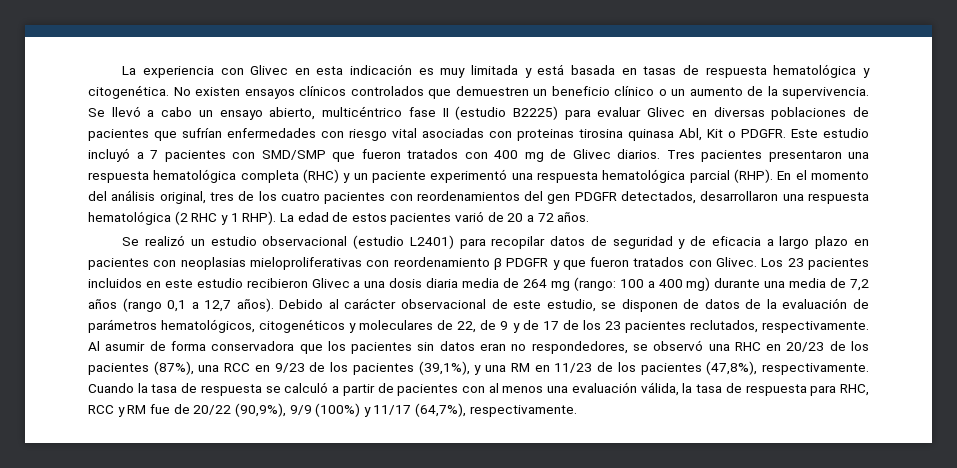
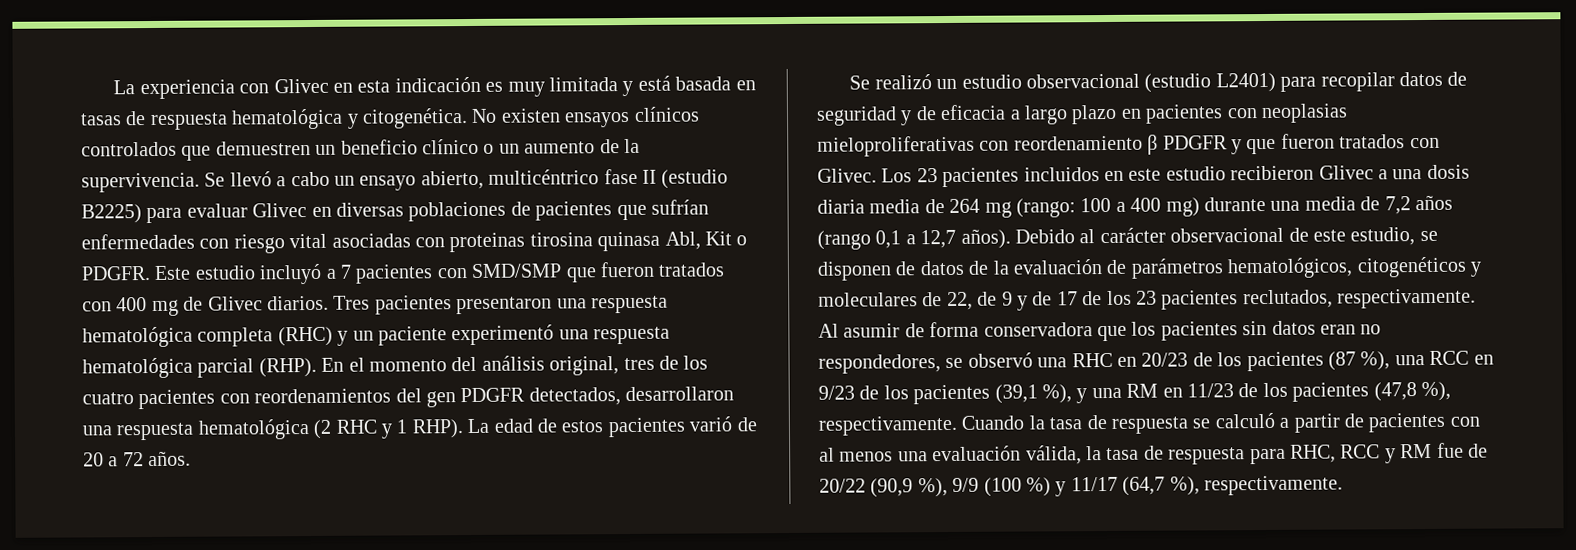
- Al asumir de forma conservadora que los pacientes sin datos eran no respondedores, se observó una RHC en 20/23 de los pacientes (87%), una RCC en 9/23 de los pacientes (39,1%), y una RM en 11/23 de los pacientes (47,8%), respectivamente.
+ Al asumir de forma conservadora que los pacientes sin datos eran no respondedores, se observó una RHC en 20/23 de los pacientes (87 %), una RCC en 9/23 de los pacientes (39,1 %), y una RM en 11/23 de los pacientes (47,8 %), respectivamente.
- Cuando la tasa de respuesta se calculó a partir de pacientes con al menos una evaluación válida, la tasa de respuesta para RHC, RCC y RM fue de 20/22 (90,9%), 9/9 (100%) y 11/17 (64,7%), respectivamente.
+ Cuando la tasa de respuesta se calculó a partir de pacientes con al menos una evaluación válida, la tasa de respuesta para RHC, RCC y RM fue de 20/22 (90,9 %), 9/9 (100 %) y 11/17 (64,7 %), respectivamente.

